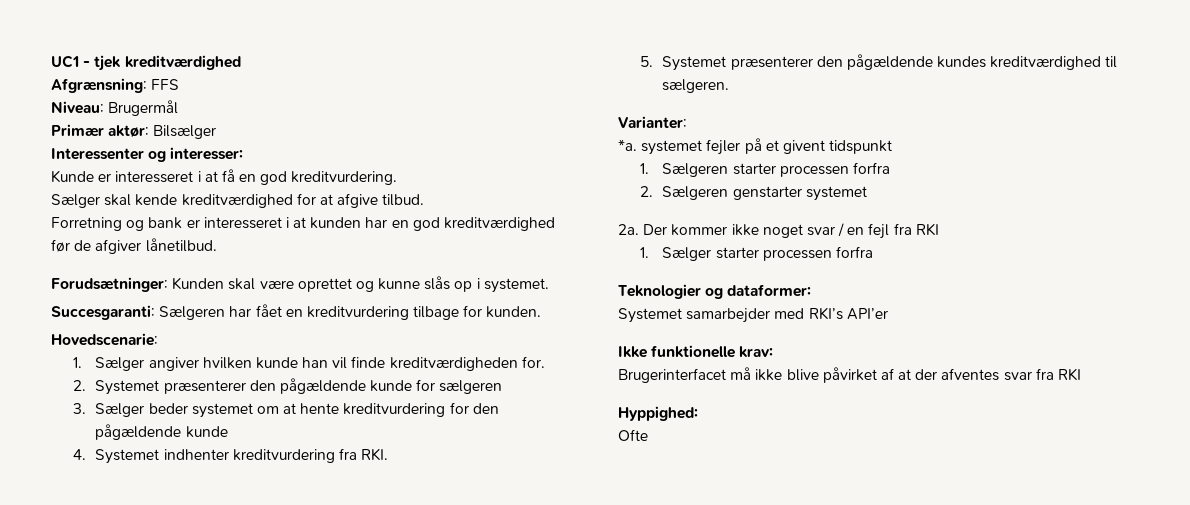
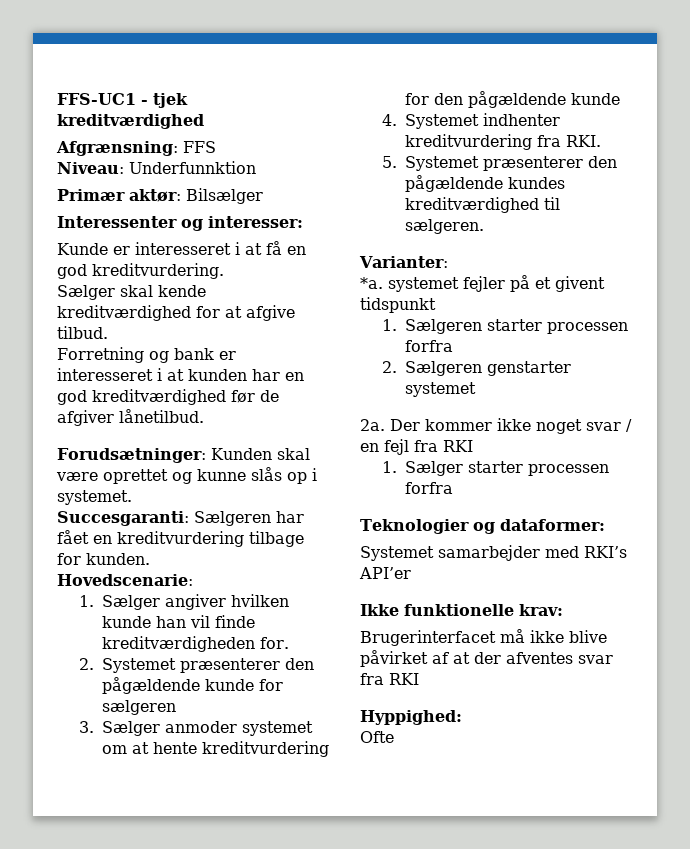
- UC1 - tjek kreditværdighed
+ FFS-UC1 - tjek kreditværdighed
- Niveau: Brugermål
+ Niveau: Underfunnktion
- 3. Sælger beder systemet om at hente kreditvurdering for den pågældende kunde
+ 3. Sælger anmoder systemet om at hente kreditvurdering for den pågældende kunde

